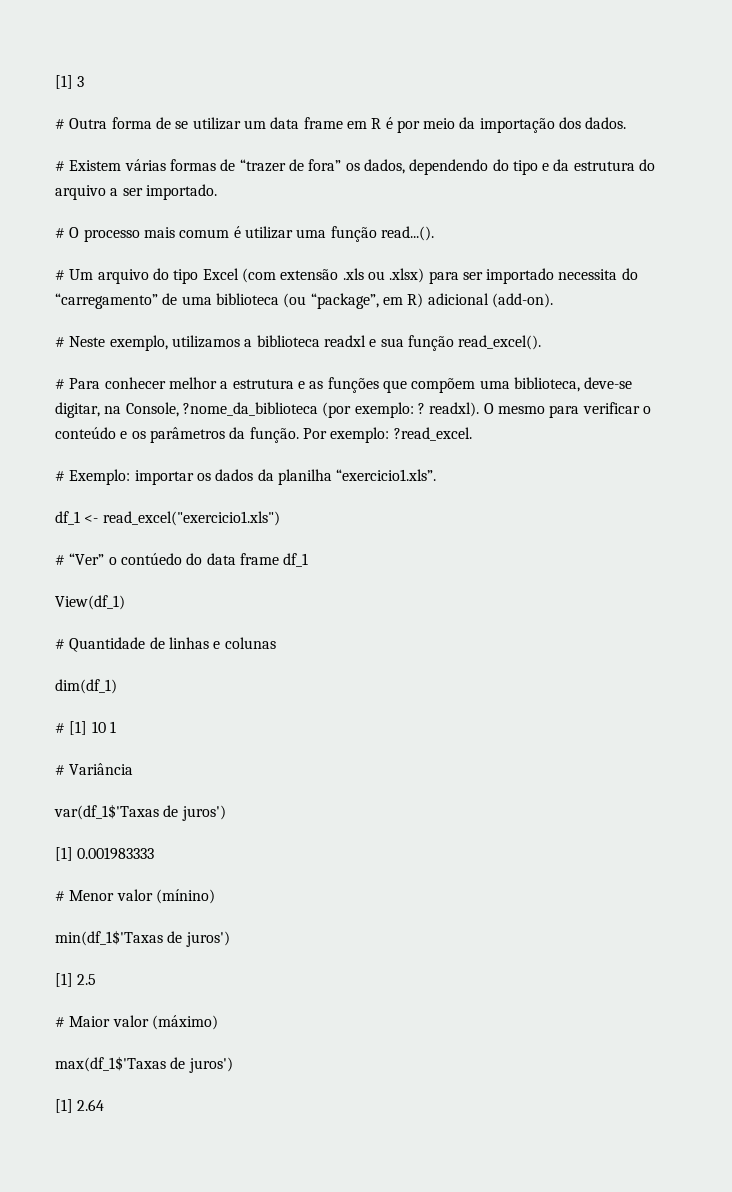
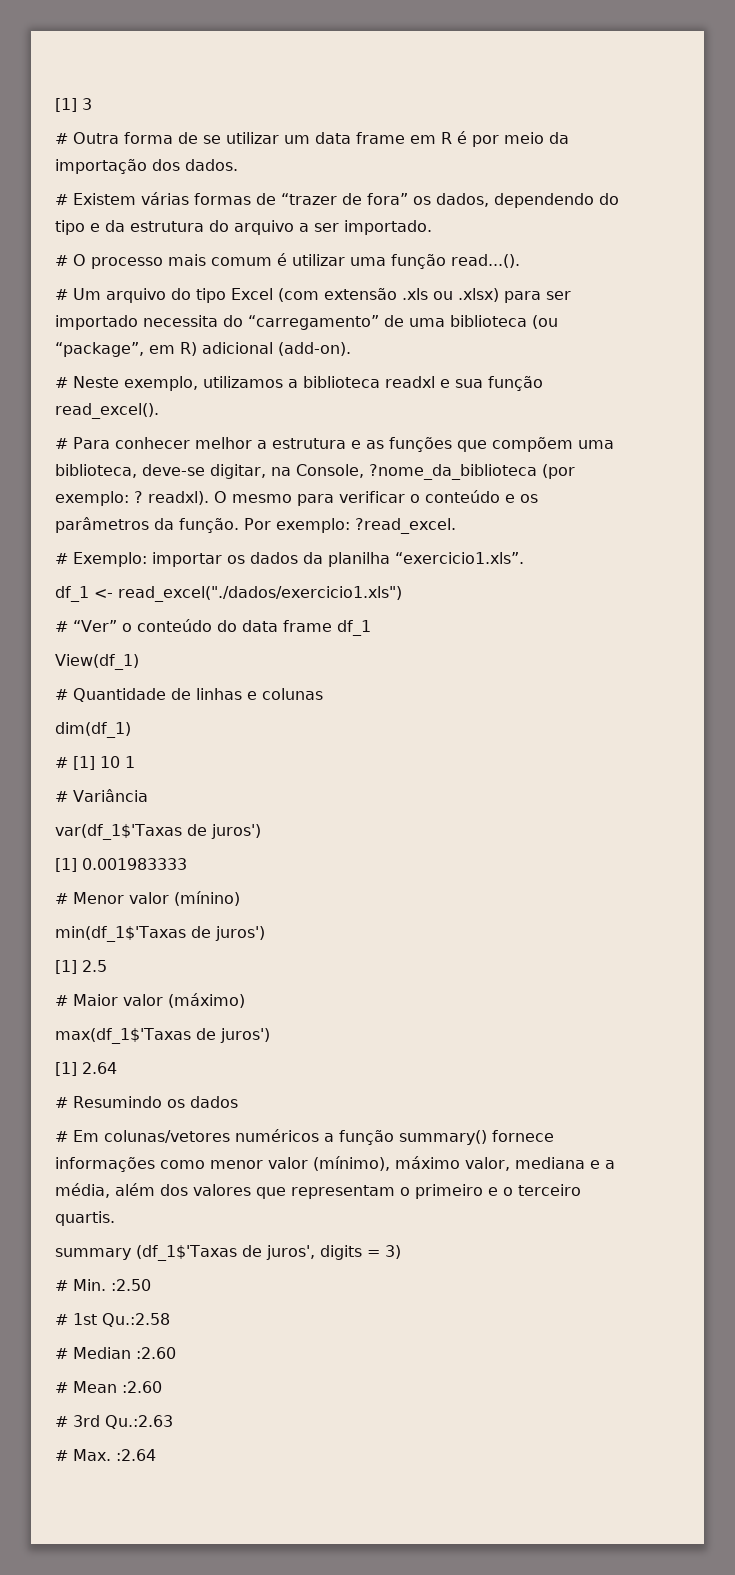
- df_1 <- read_excel("exercicio1.xls")
+ df_1 <- read_excel("./dados/exercicio1.xls")
- # “Ver” o contúedo do data frame df_1
+ # “Ver” o conteúdo do data frame df_1
+ # Resumindo os dados
+ # Em colunas/vetores numéricos a função summary() fornece informações como menor valor (mínimo), máximo valor, mediana e a média, além dos valores que representam o primeiro e o terceiro quartis.
+ summary (df_1$'Taxas de juros', digits = 3)
+ # Min. :2.50
+ # 1st Qu.:2.58
+ # Median :2.60
+ # Mean :2.60
+ # 3rd Qu.:2.63
+ # Max. :2.64

